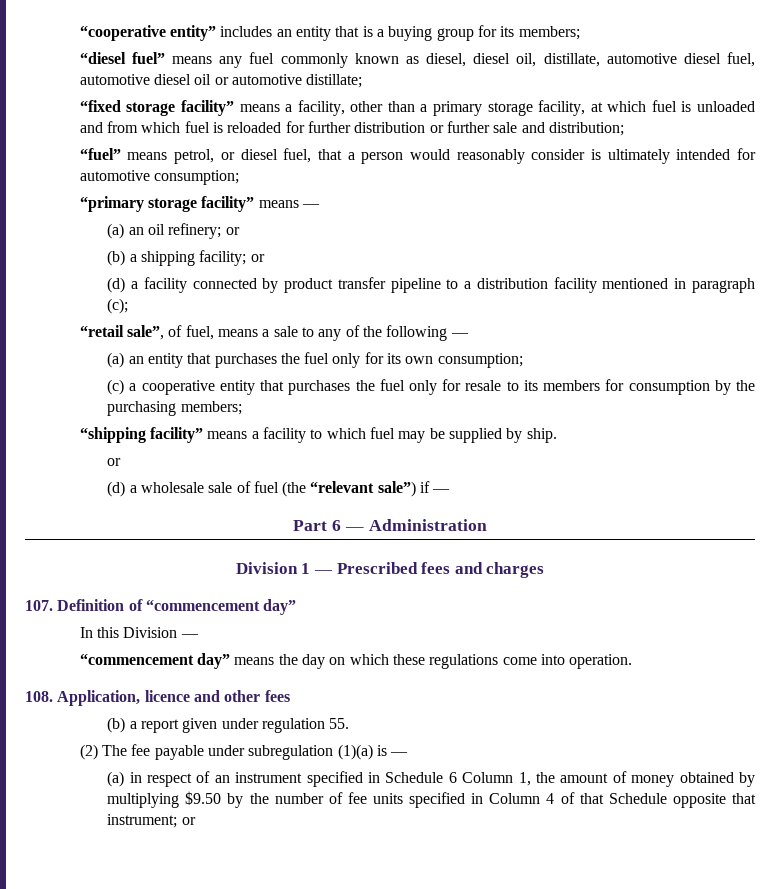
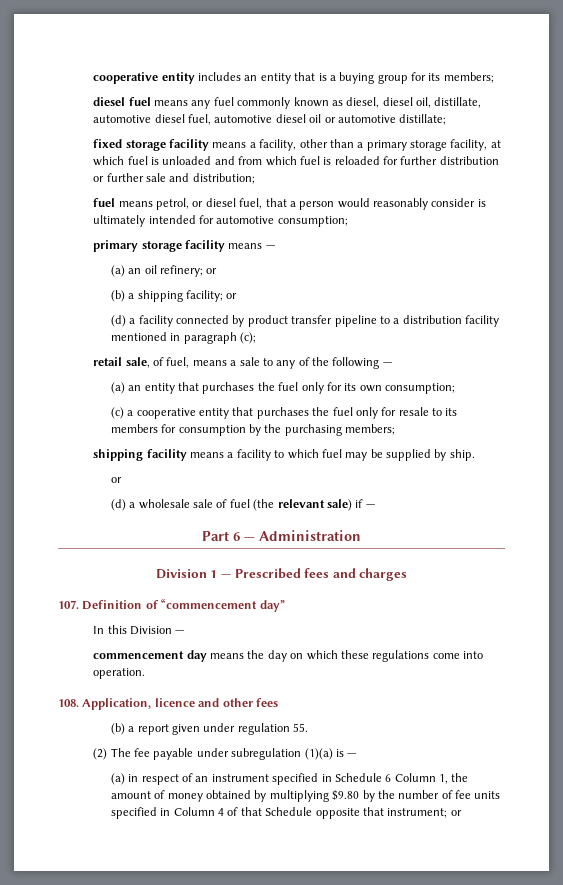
- “cooperative entity” includes an entity that is a buying group for its members;
+ cooperative entity includes an entity that is a buying group for its members;
- “diesel fuel” means any fuel commonly known as diesel, diesel oil, distillate, automotive diesel fuel, automotive diesel oil or automotive distillate;
+ diesel fuel means any fuel commonly known as diesel, diesel oil, distillate, automotive diesel fuel, automotive diesel oil or automotive distillate;
- “fixed storage facility” means a facility, other than a primary storage facility, at which fuel is unloaded and from which fuel is reloaded for further distribution or further sale and distribution;
+ fixed storage facility means a facility, other than a primary storage facility, at which fuel is unloaded and from which fuel is reloaded for further distribution or further sale and distribution;
- “fuel” means petrol, or diesel fuel, that a person would reasonably consider is ultimately intended for automotive consumption;
+ fuel means petrol, or diesel fuel, that a person would reasonably consider is ultimately intended for automotive consumption;
- “primary storage facility” means —
+ primary storage facility means —
- “retail sale”, of fuel, means a sale to any of the following —
+ retail sale, of fuel, means a sale to any of the following —
- “shipping facility” means a facility to which fuel may be supplied by ship.
+ shipping facility means a facility to which fuel may be supplied by ship.
- (d) a wholesale sale of fuel (the “relevant sale”) if —
+ (d) a wholesale sale of fuel (the relevant sale) if —
- “commencement day” means the day on which these regulations come into operation.
+ commencement day means the day on which these regulations come into operation.
- (a) in respect of an instrument specified in Schedule 6 Column 1, the amount of money obtained by multiplying $9.50 by the number of fee units specified in Column 4 of that Schedule opposite that instrument; or
+ (a) in respect of an instrument specified in Schedule 6 Column 1, the amount of money obtained by multiplying $9.80 by the number of fee units specified in Column 4 of that Schedule opposite that instrument; or

